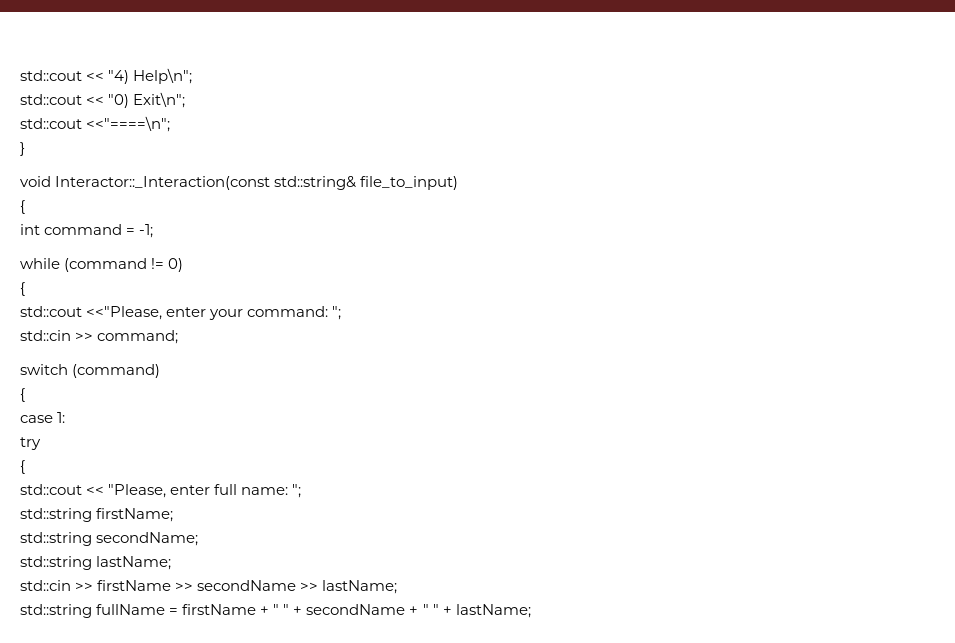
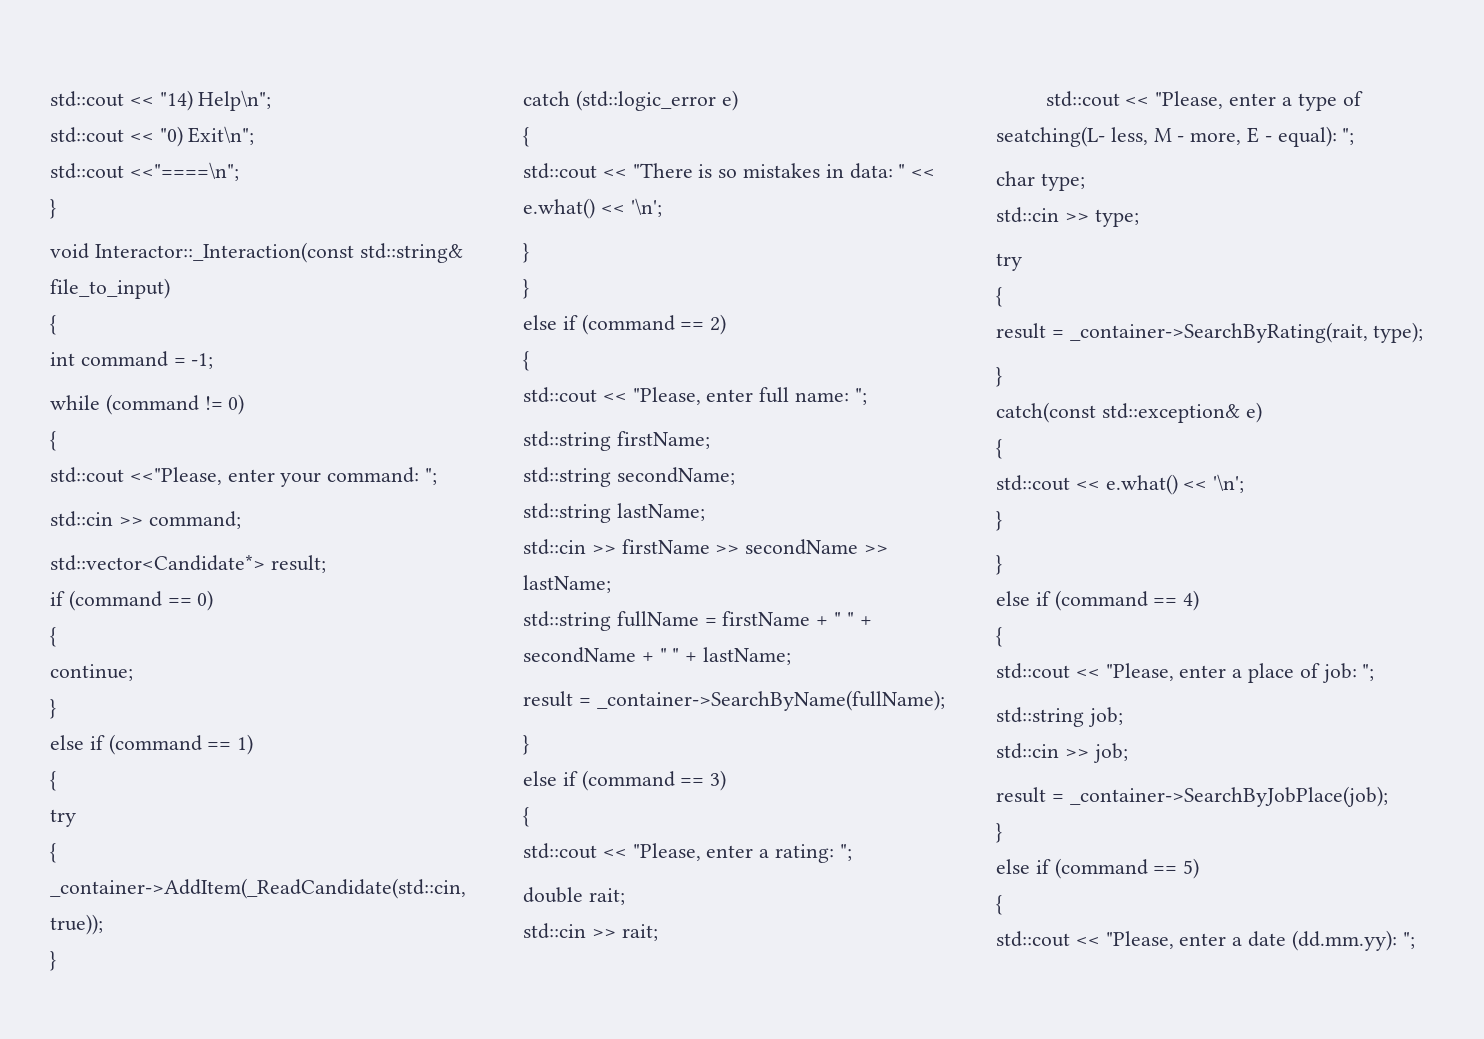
- std::cout << "4) Help\n";
+ std::cout << "14) Help\n";
- switch (command)
+ std::vector<Candidate*> result;
+ if (command == 0)
  {
- case 1:
+ continue;
+ }
+ else if (command == 1)
+ {
  try
+ {
+ _container->AddItem(_ReadCandidate(std::cin, true));
+ }
+ catch (std::logic_error e)
+ {
+ std::cout << "There is so mistakes in data: " << e.what() << '\n';
+ }
+ }
+ else if (command == 2)
+ result = _container->SearchByName(fullName);
+ }
+ else if (command == 3)
+ {
+ std::cout << "Please, enter a rating: ";
+ double rait;
+ std::cin >> rait;
+ std::cout << "Please, enter a type of seatching(L- less, M - more, E - equal): ";
+ char type;
+ std::cin >> type;
+ try
+ {
+ result = _container->SearchByRating(rait, type);
+ }
+ catch(const std::exception& e)
+ {
+ std::cout << e.what() << '\n';
+ }
+ }
+ else if (command == 4)
+ {
+ std::cout << "Please, enter a place of job: ";
+ std::string job;
+ std::cin >> job;
+ result = _container->SearchByJobPlace(job);
+ }
+ else if (command == 5)
+ {
+ std::cout << "Please, enter a date (dd.mm.yy): ";

